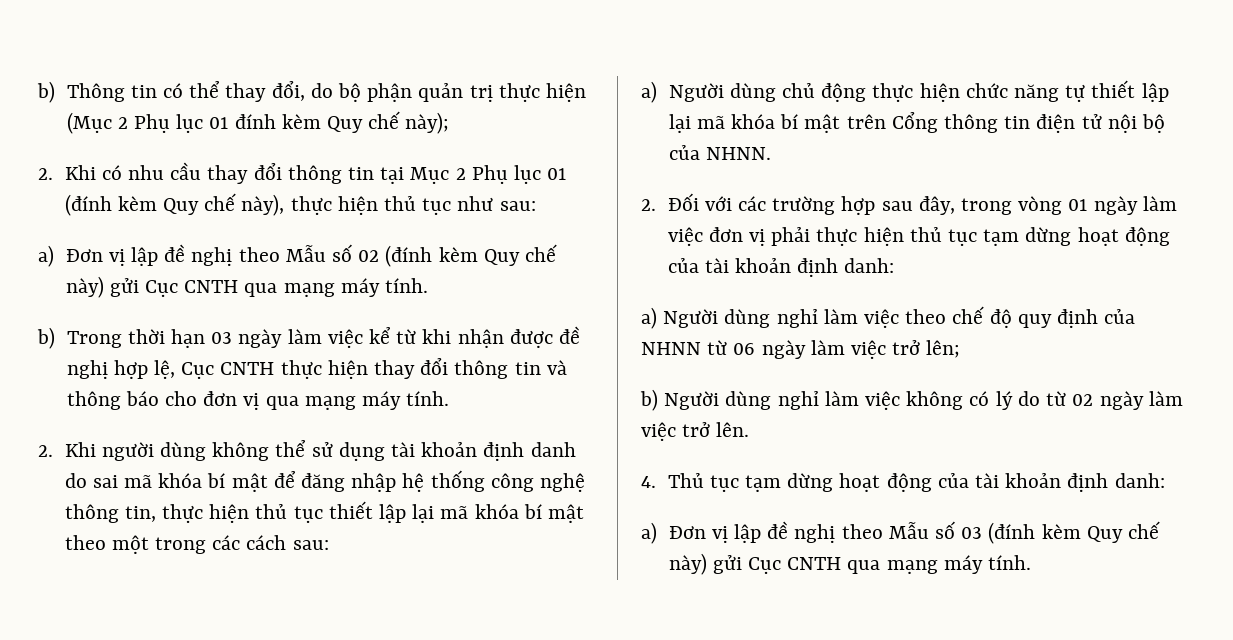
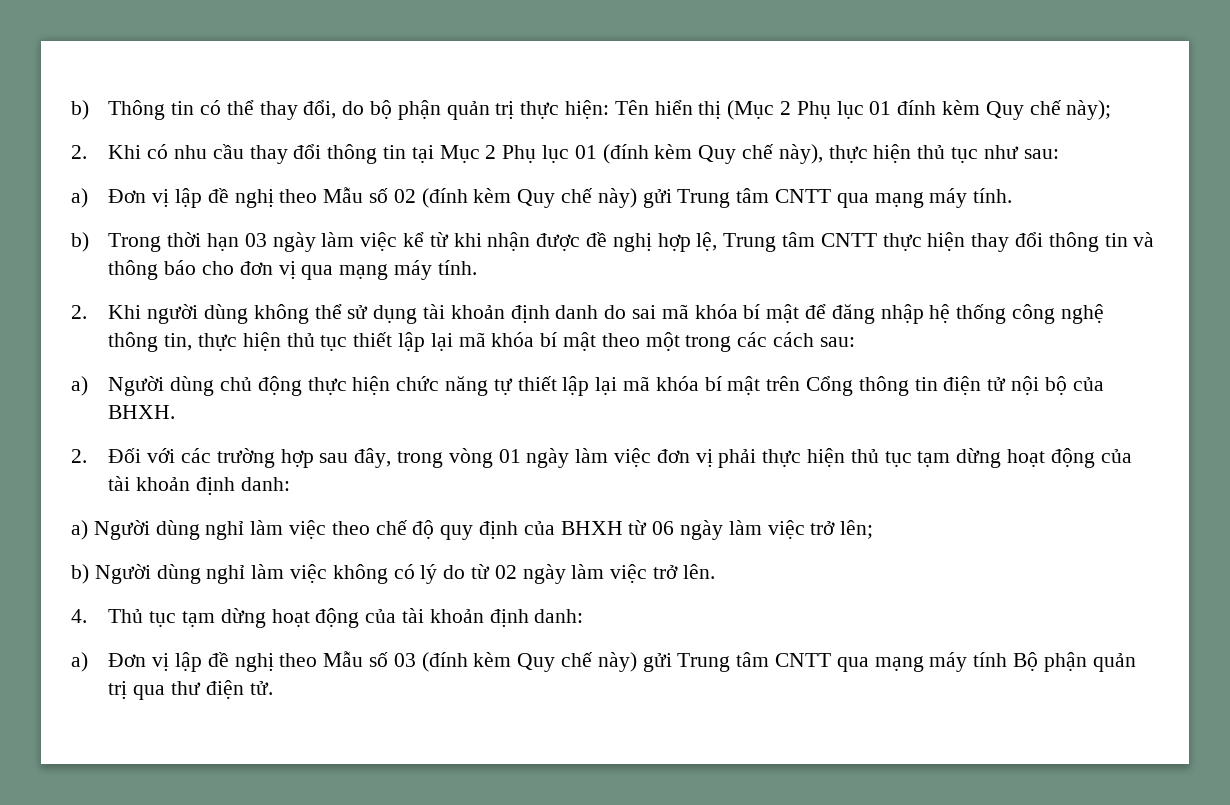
- b) Thông tin có thể thay đổi, do bộ phận quản trị thực hiện (Mục 2 Phụ lục 01 đính kèm Quy chế này);
+ b) Thông tin có thể thay đổi, do bộ phận quản trị thực hiện: Tên hiển thị (Mục 2 Phụ lục 01 đính kèm Quy chế này);
- a) Đơn vị lập đề nghị theo Mẫu số 02 (đính kèm Quy chế này) gửi Cục CNTH qua mạng máy tính.
+ a) Đơn vị lập đề nghị theo Mẫu số 02 (đính kèm Quy chế này) gửi Trung tâm CNTT qua mạng máy tính.
- b) Trong thời hạn 03 ngày làm việc kể từ khi nhận được đề nghị hợp lệ, Cục CNTH thực hiện thay đổi thông tin và thông báo cho đơn vị qua mạng máy tính.
+ b) Trong thời hạn 03 ngày làm việc kể từ khi nhận được đề nghị hợp lệ, Trung tâm CNTT thực hiện thay đổi thông tin và thông báo cho đơn vị qua mạng máy tính.
- a) Người dùng chủ động thực hiện chức năng tự thiết lập lại mã khóa bí mật trên Cổng thông tin điện tử nội bộ của NHNN.
+ a) Người dùng chủ động thực hiện chức năng tự thiết lập lại mã khóa bí mật trên Cổng thông tin điện tử nội bộ của BHXH.
- a) Người dùng nghỉ làm việc theo chế độ quy định của NHNN từ 06 ngày làm việc trở lên;
+ a) Người dùng nghỉ làm việc theo chế độ quy định của BHXH từ 06 ngày làm việc trở lên;
- a) Đơn vị lập đề nghị theo Mẫu số 03 (đính kèm Quy chế này) gửi Cục CNTH qua mạng máy tính.
+ a) Đơn vị lập đề nghị theo Mẫu số 03 (đính kèm Quy chế này) gửi Trung tâm CNTT qua mạng máy tính Bộ phận quản trị qua thư điện tử.

